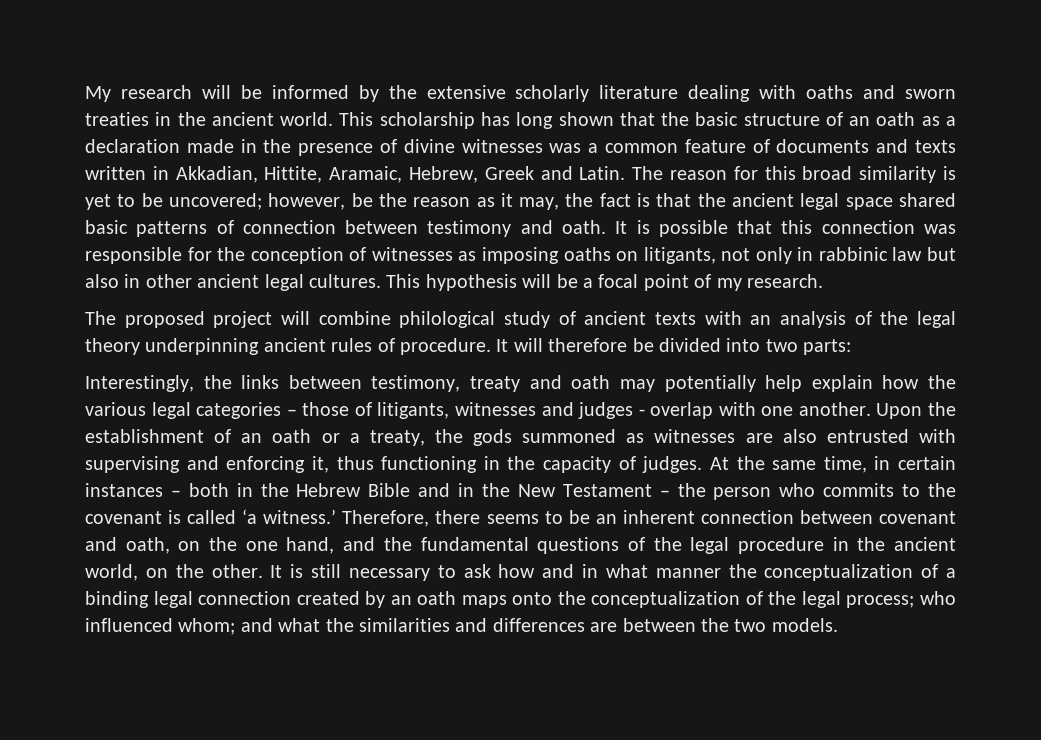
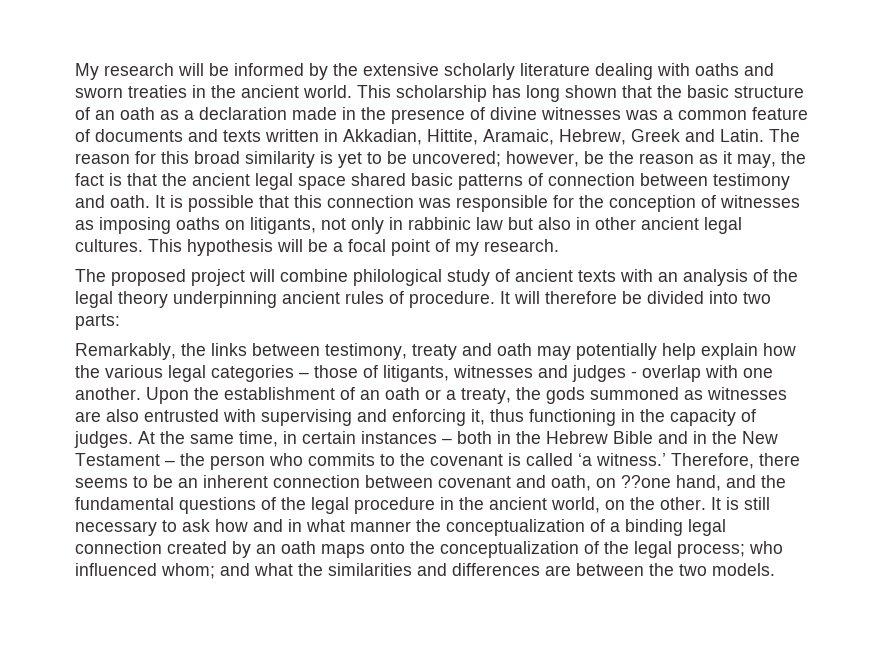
- Interestingly, the links between testimony, treaty and oath may potentially help explain how the various legal categories – those of litigants, witnesses and judges - overlap with one another.
+ Remarkably, the links between testimony, treaty and oath may potentially help explain how the various legal categories – those of litigants, witnesses and judges - overlap with one another.
- Therefore, there seems to be an inherent connection between covenant and oath, on the one hand, and the fundamental questions of the legal procedure in the ancient world, on the other.
+ Therefore, there seems to be an inherent connection between covenant and oath, on ??one hand, and the fundamental questions of the legal procedure in the ancient world, on the other.

